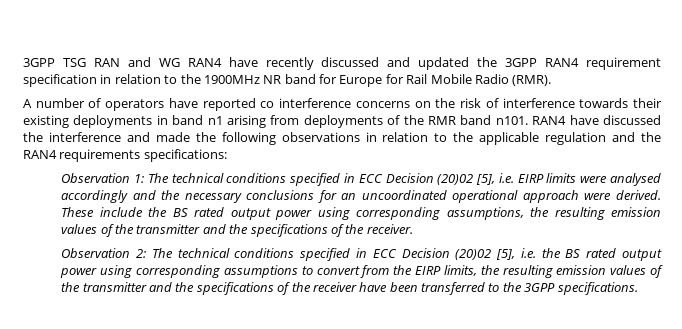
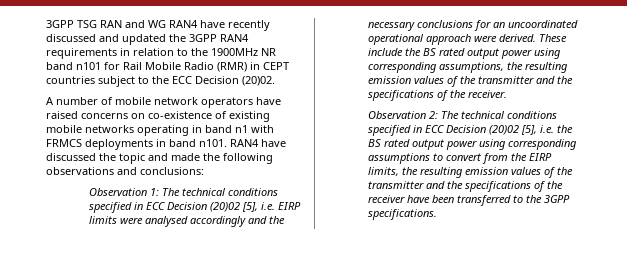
- 3GPP TSG RAN and WG RAN4 have recently discussed and updated the 3GPP RAN4 requirement specification in relation to the 1900MHz NR band for Europe for Rail Mobile Radio (RMR).
- A number of operators have reported co interference concerns on the risk of interference towards their existing deployments in band n1 arising from deployments of the RMR band n101.
+ 3GPP TSG RAN and WG RAN4 have recently discussed and updated the 3GPP RAN4 requirements in relation to the 1900MHz NR band n101 for Rail Mobile Radio (RMR) in CEPT countries subject to the ECC Decision (20)02.
+ A number of mobile network operators have raised concerns on co-existence of existing mobile networks operating in band n1 with FRMCS deployments in band n101.
- RAN4 have discussed the interference and made the following observations in relation to the applicable regulation and the RAN4 requirements specifications:
+ RAN4 have discussed the topic and made the following observations and conclusions:

